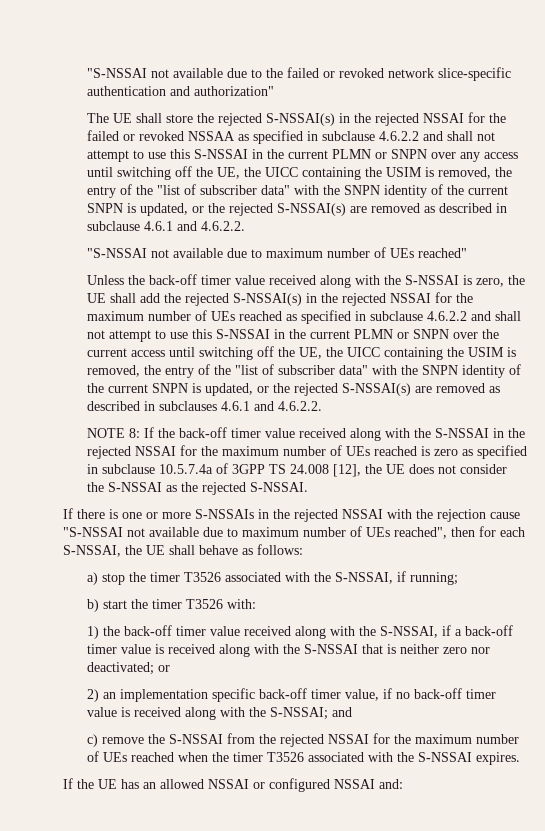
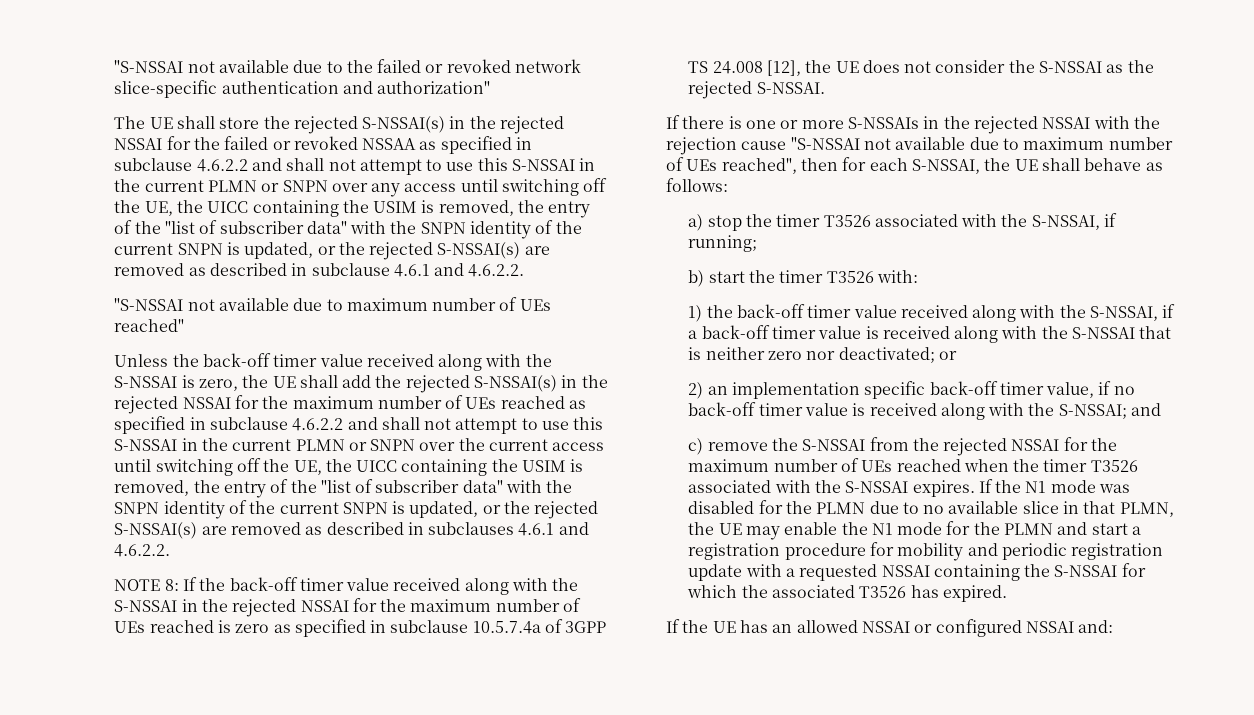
+ If the N1 mode was disabled for the PLMN due to no available slice in that PLMN, the UE may enable the N1 mode for the PLMN and start a registration procedure for mobility and periodic registration update with a requested NSSAI containing the S-NSSAI for which the associated T3526 has expired.

